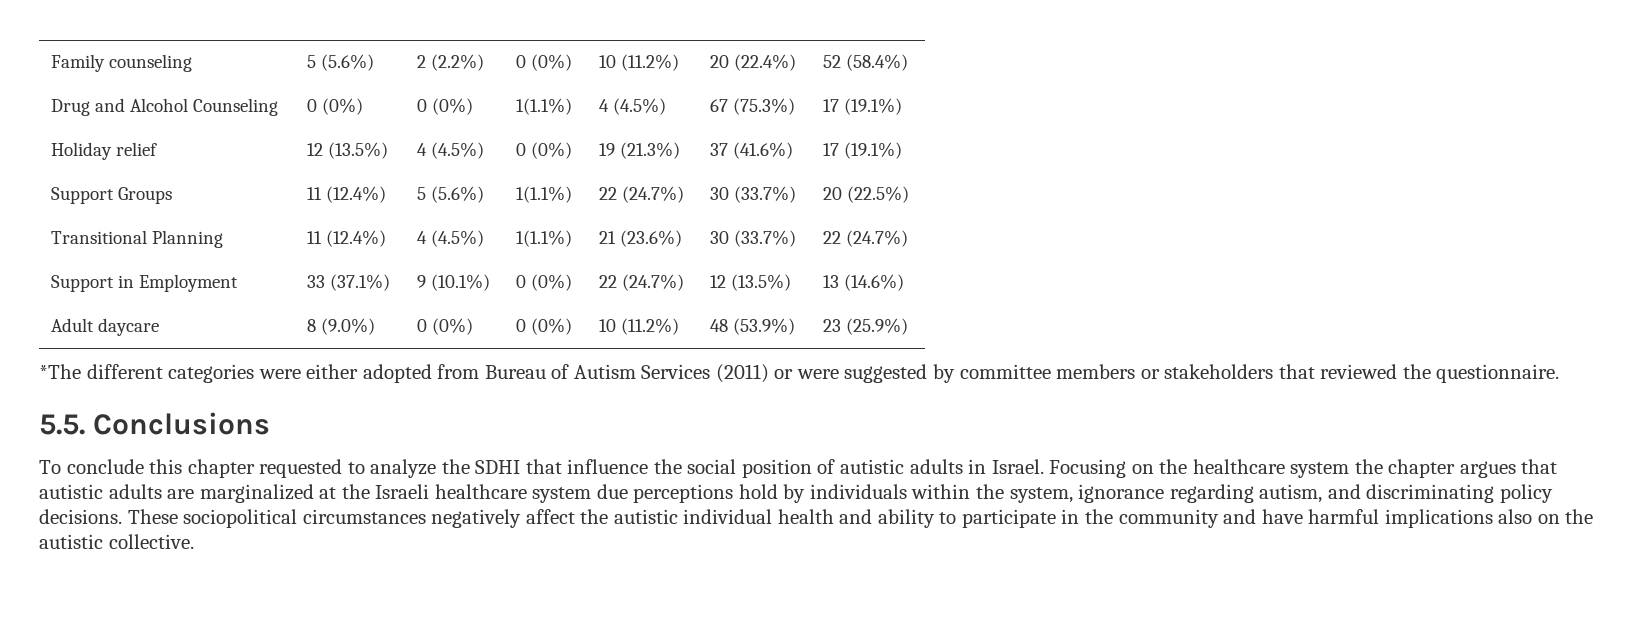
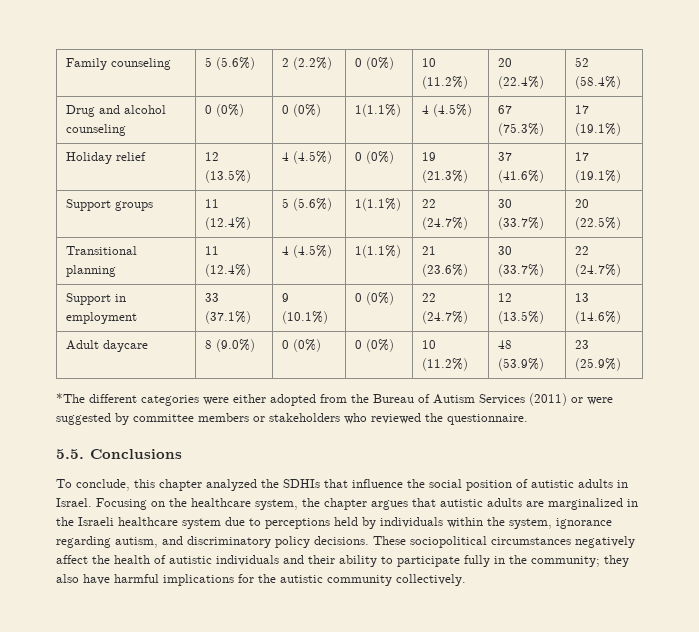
- Drug and Alcohol Counseling | 0 (0%) | 0 (0%) | 1(1.1%) | 4 (4.5%) | 67 (75.3%) | 17 (19.1%)
+ Drug and alcohol counseling | 0 (0%) | 0 (0%) | 1(1.1%) | 4 (4.5%) | 67 (75.3%) | 17 (19.1%)
- Support Groups | 11 (12.4%) | 5 (5.6%) | 1(1.1%) | 22 (24.7%) | 30 (33.7%) | 20 (22.5%)
+ Support groups | 11 (12.4%) | 5 (5.6%) | 1(1.1%) | 22 (24.7%) | 30 (33.7%) | 20 (22.5%)
- Transitional Planning | 11 (12.4%) | 4 (4.5%) | 1(1.1%) | 21 (23.6%) | 30 (33.7%) | 22 (24.7%)
+ Transitional planning | 11 (12.4%) | 4 (4.5%) | 1(1.1%) | 21 (23.6%) | 30 (33.7%) | 22 (24.7%)
- Support in Employment | 33 (37.1%) | 9 (10.1%) | 0 (0%) | 22 (24.7%) | 12 (13.5%) | 13 (14.6%)
+ Support in employment | 33 (37.1%) | 9 (10.1%) | 0 (0%) | 22 (24.7%) | 12 (13.5%) | 13 (14.6%)
- *The different categories were either adopted from Bureau of Autism Services (2011) or were suggested by committee members or stakeholders that reviewed the questionnaire.
+ *The different categories were either adopted from the Bureau of Autism Services (2011) or were suggested by committee members or stakeholders who reviewed the questionnaire.
- To conclude this chapter requested to analyze the SDHI that influence the social position of autistic adults in Israel.
+ To conclude, this chapter analyzed the SDHIs that influence the social position of autistic adults in Israel.
- Focusing on the healthcare system the chapter argues that autistic adults are marginalized at the Israeli healthcare system due perceptions hold by individuals within the system, ignorance regarding autism, and discriminating policy decisions.
+ Focusing on the healthcare system, the chapter argues that autistic adults are marginalized in the Israeli healthcare system due to perceptions held by individuals within the system, ignorance regarding autism, and discriminatory policy decisions.
- These sociopolitical circumstances negatively affect the autistic individual health and ability to participate in the community and have harmful implications also on the autistic collective.
+ These sociopolitical circumstances negatively affect the health of autistic individuals and their ability to participate fully in the community; they also have harmful implications for the autistic community collectively.

